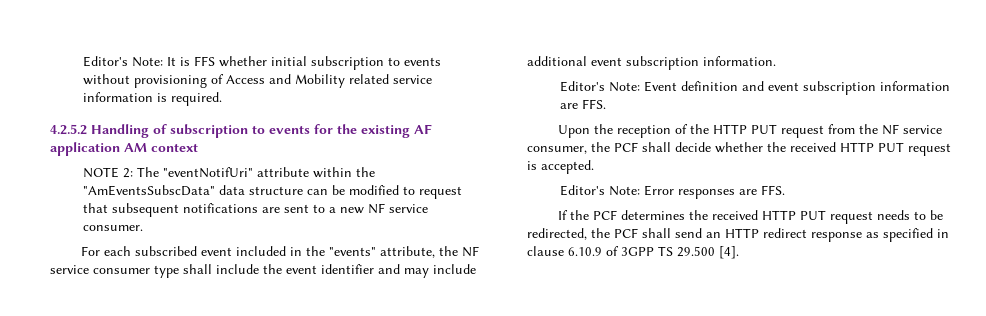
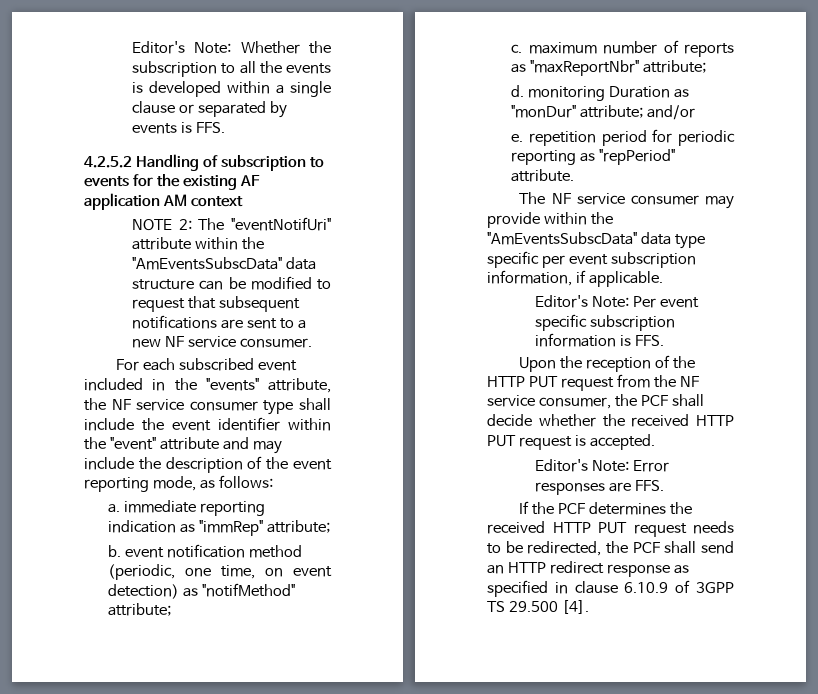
- Editor's Note: It is FFS whether initial subscription to events without provisioning of Access and Mobility related service information is required.
+ Editor's Note: Whether the subscription to all the events is developed within a single clause or separated by events is FFS.
- For each subscribed event included in the "events" attribute, the NF service consumer type shall include the event identifier and may include additional event subscription information.
- Editor's Note: Event definition and event subscription information are FFS.
+ For each subscribed event included in the "events" attribute, the NF service consumer type shall include the event identifier within the "event" attribute and may include the description of the event reporting mode, as follows:
+ a. immediate reporting indication as "immRep" attribute;
+ b. event notification method (periodic, one time, on event detection) as "notifMethod" attribute;
+ c. maximum number of reports as "maxReportNbr" attribute;
+ d. monitoring Duration as "monDur" attribute; and/or
+ e. repetition period for periodic reporting as "repPeriod" attribute.
+ The NF service consumer may provide within the "AmEventsSubscData" data type specific per event subscription information, if applicable.
+ Editor's Note: Per event specific subscription information is FFS.

